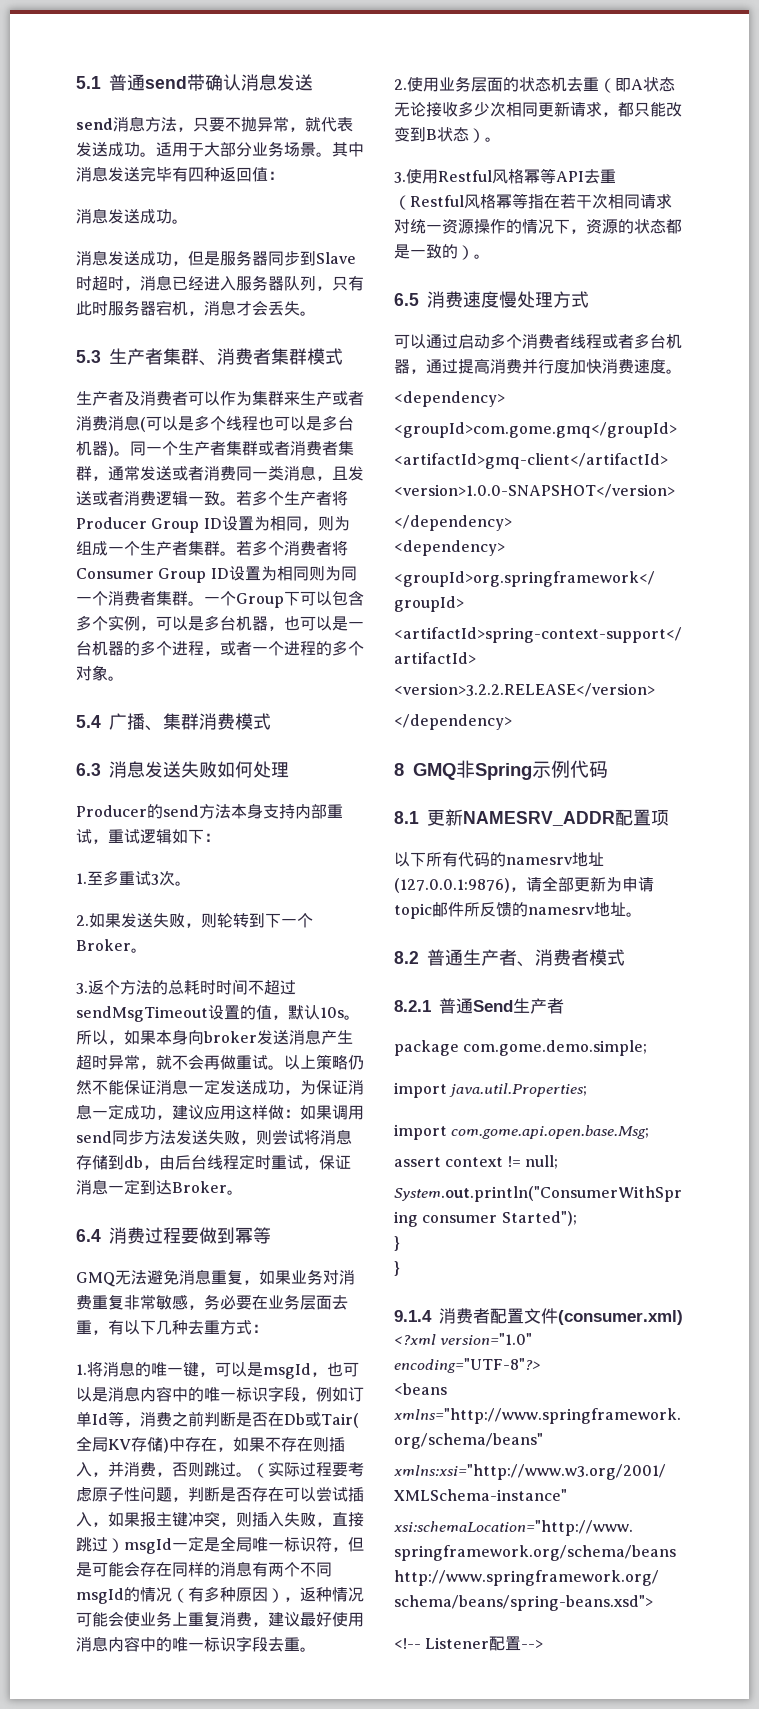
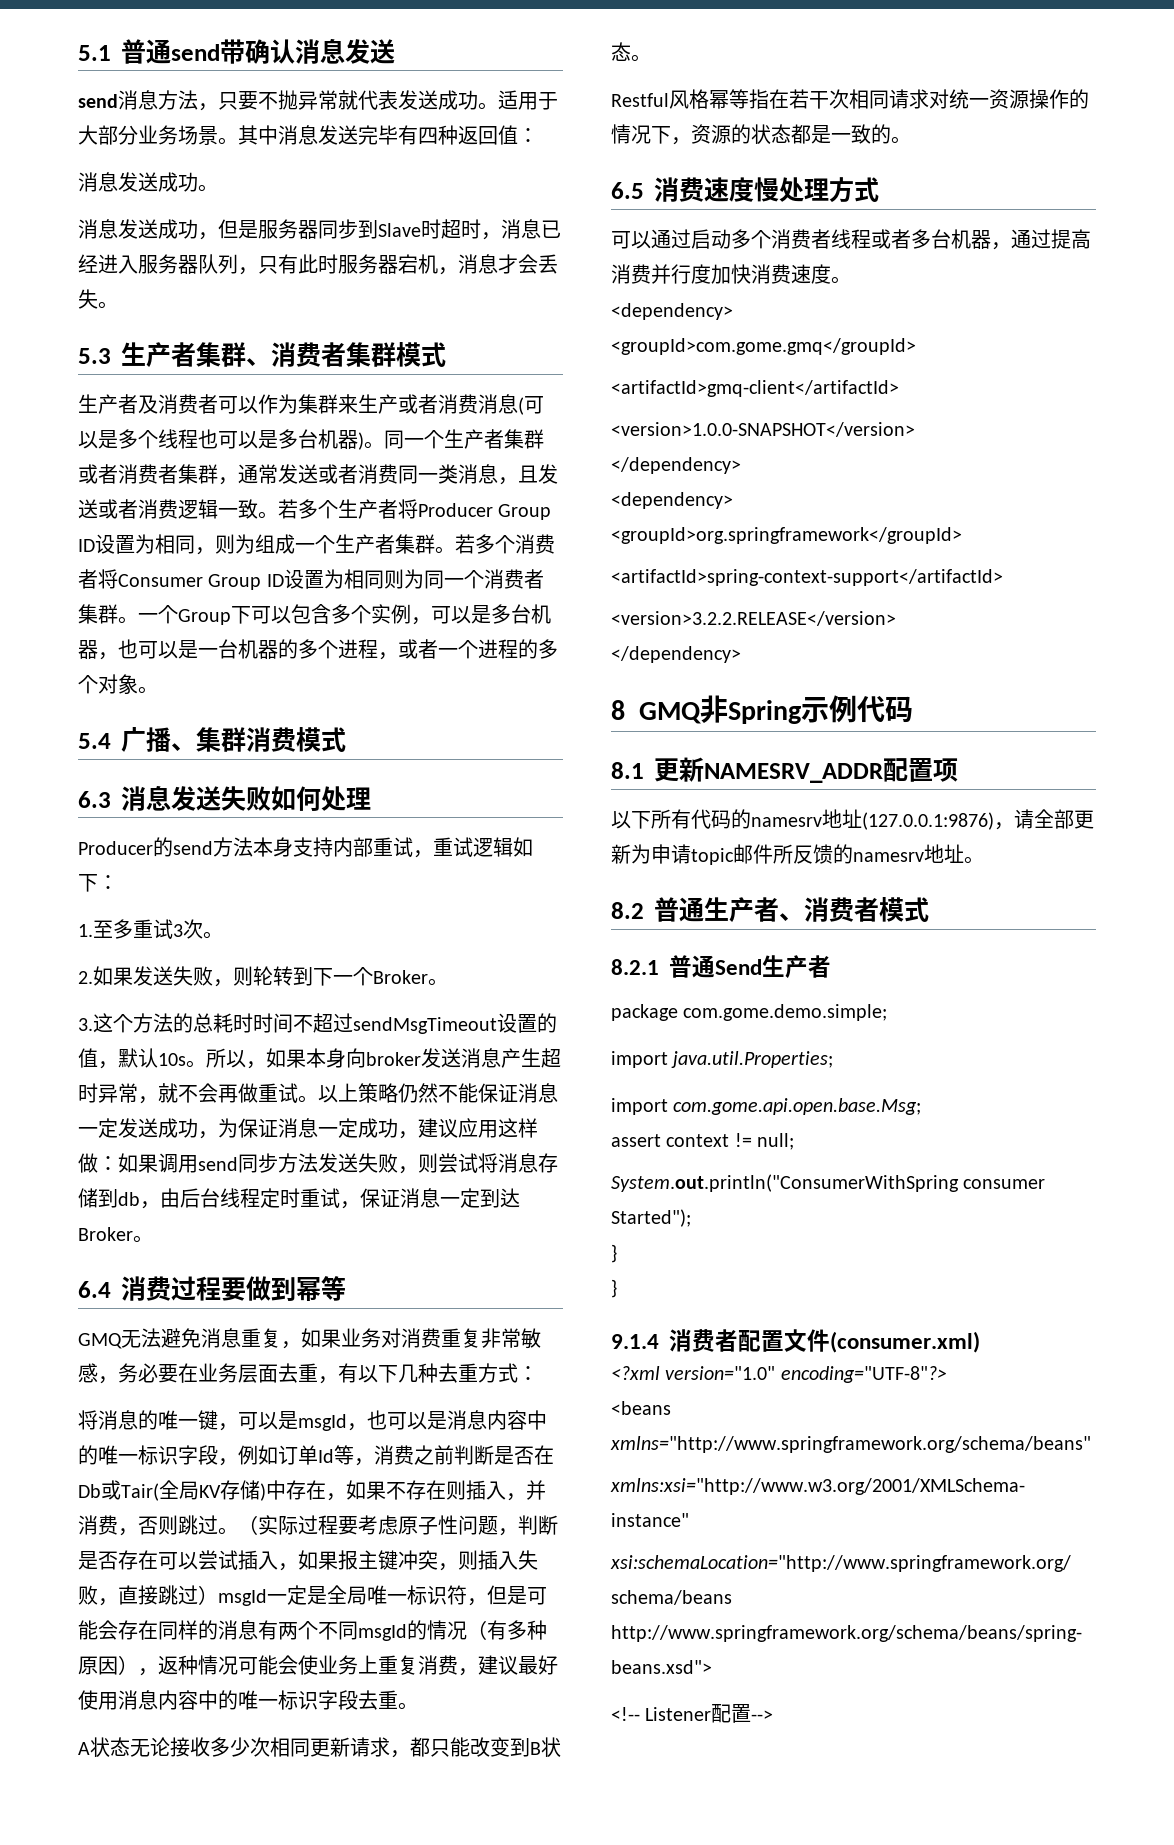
- send消息方法，只要不抛异常，就代表发送成功。
+ send消息方法，只要不抛异常就代表发送成功。
- 3.返个方法的总耗时时间不超过sendMsgTimeout设置的值，默认10s。
+ 3.这个方法的总耗时时间不超过sendMsgTimeout设置的值，默认10s。
- 1.将消息的唯一键，可以是msgId，也可以是消息内容中的唯一标识字段，例如订单Id等，消费之前判断是否在Db或Tair(全局KV存储)中存在，如果不存在则插入，并消费，否则跳过。
+ 将消息的唯一键，可以是msgId，也可以是消息内容中的唯一标识字段，例如订单Id等，消费之前判断是否在Db或Tair(全局KV存储)中存在，如果不存在则插入，并消费，否则跳过。
- 2.使用业务层面的状态机去重（即A状态无论接收多少次相同更新请求，都只能改变到B状态）。
- 3.使用Restful风格幂等API去重（Restful风格幂等指在若干次相同请求对统一资源操作的情况下，资源的状态都是一致的）。
+ A状态无论接收多少次相同更新请求，都只能改变到B状态。
+ Restful风格幂等指在若干次相同请求对统一资源操作的情况下，资源的状态都是一致的。

